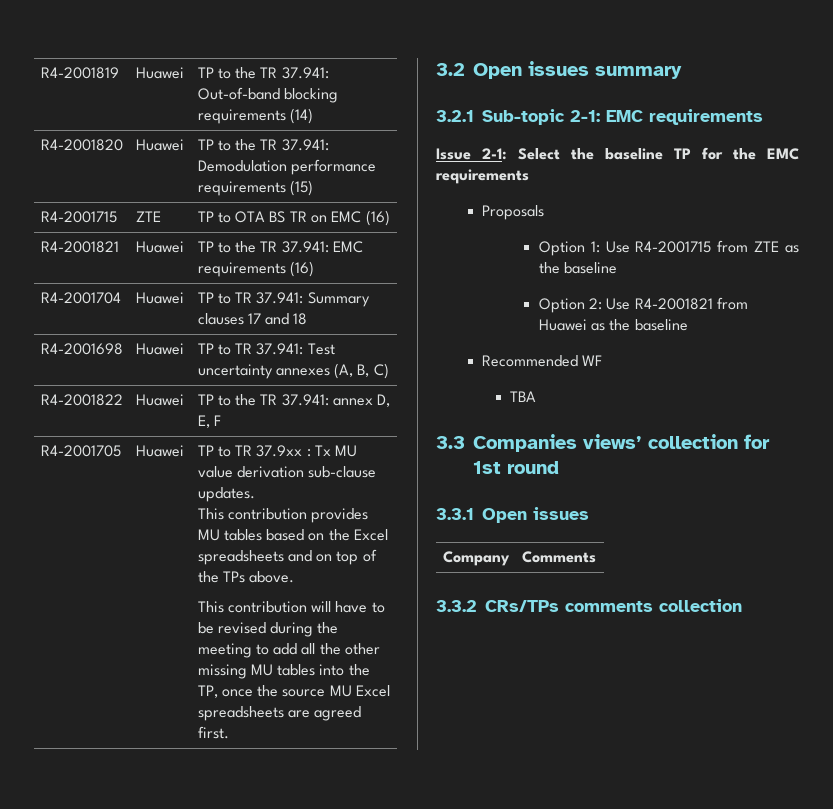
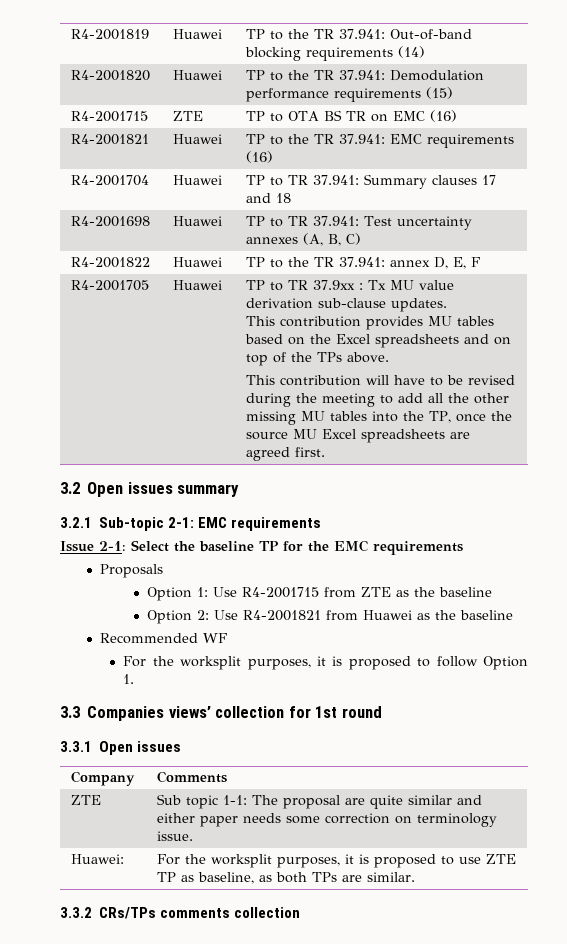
- TBA
+ For the worksplit purposes, it is proposed to follow Option 1.
+ ZTE | Sub topic 1-1: The proposal are quite similar and either paper needs some correction on terminology issue.
+ Huawei: | For the worksplit purposes, it is proposed to use ZTE TP as baseline, as both TPs are similar.

